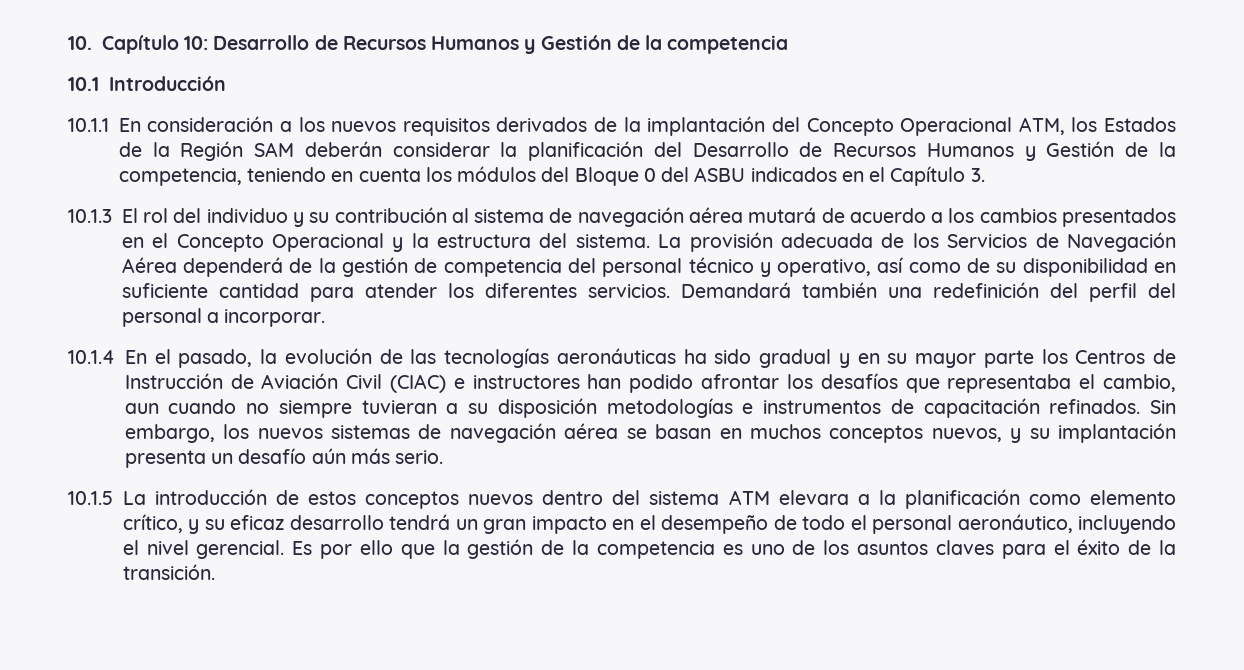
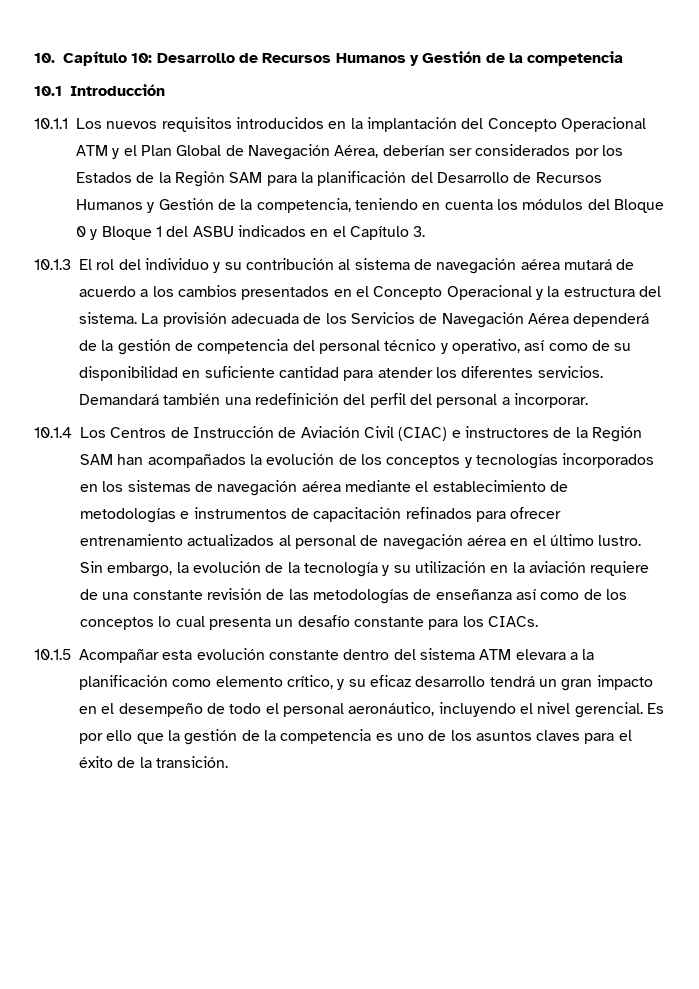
- 10.1.1 En consideración a los nuevos requisitos derivados de la implantación del Concepto Operacional ATM, los Estados de la Región SAM deberán considerar la planificación del Desarrollo de Recursos Humanos y Gestión de la competencia, teniendo en cuenta los módulos del Bloque 0 del ASBU indicados en el Capítulo 3.
+ 10.1.1 Los nuevos requisitos introducidos en la implantación del Concepto Operacional ATM y el Plan Global de Navegación Aérea, deberían ser considerados por los Estados de la Región SAM para la planificación del Desarrollo de Recursos Humanos y Gestión de la competencia, teniendo en cuenta los módulos del Bloque 0 y Bloque 1 del ASBU indicados en el Capítulo 3.
- 10.1.4 En el pasado, la evolución de las tecnologías aeronáuticas ha sido gradual y en su mayor parte los Centros de Instrucción de Aviación Civil (CIAC) e instructores han podido afrontar los desafíos que representaba el cambio, aun cuando no siempre tuvieran a su disposición metodologías e instrumentos de capacitación refinados. Sin embargo, los nuevos sistemas de navegación aérea se basan en muchos conceptos nuevos, y su implantación presenta un desafío aún más serio.
- 10.1.5 La introducción de estos conceptos nuevos dentro del sistema ATM elevara a la planificación como elemento crítico, y su eficaz desarrollo tendrá un gran impacto en el desempeño de todo el personal aeronáutico, incluyendo el nivel gerencial.
+ 10.1.4 Los Centros de Instrucción de Aviación Civil (CIAC) e instructores de la Región SAM han acompañados la evolución de los conceptos y tecnologías incorporados en los sistemas de navegación aérea mediante el establecimiento de metodologías e instrumentos de capacitación refinados para ofrecer entrenamiento actualizados al personal de navegación aérea en el último lustro. Sin embargo, la evolución de la tecnología y su utilización en la aviación requiere de una constante revisión de las metodologías de enseñanza así como de los conceptos lo cual presenta un desafío constante para los CIACs.
+ 10.1.5 Acompañar esta evolución constante dentro del sistema ATM elevara a la planificación como elemento crítico, y su eficaz desarrollo tendrá un gran impacto en el desempeño de todo el personal aeronáutico, incluyendo el nivel gerencial.

